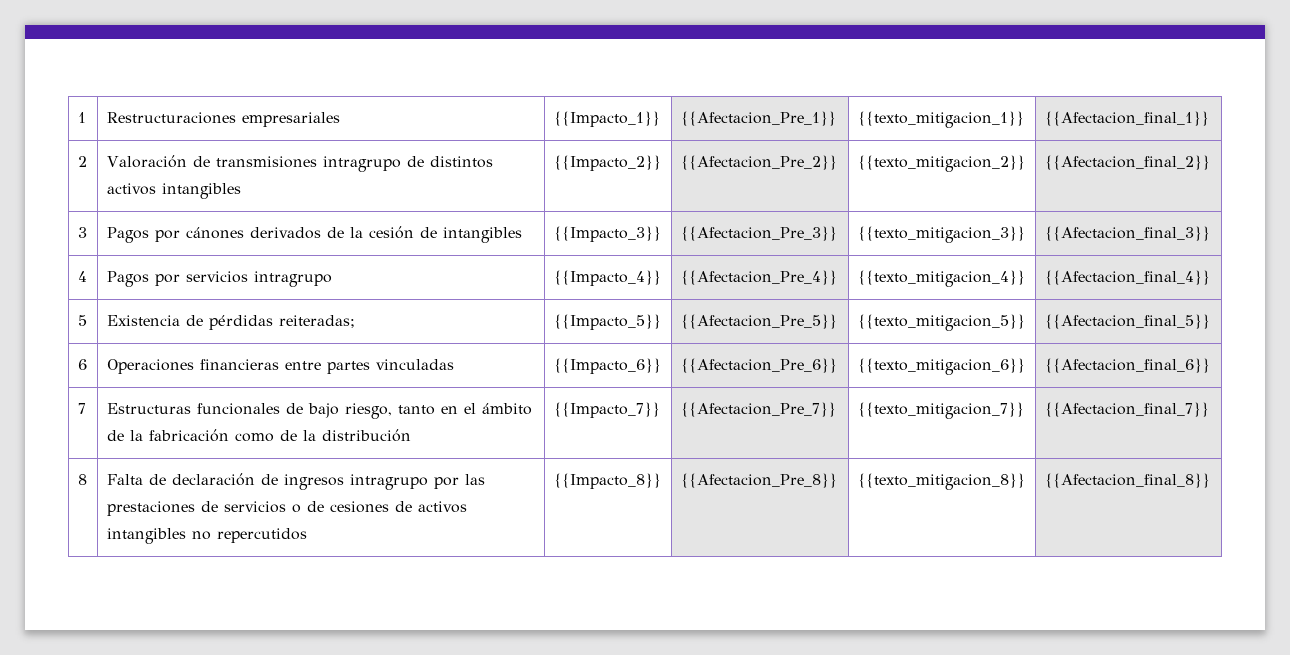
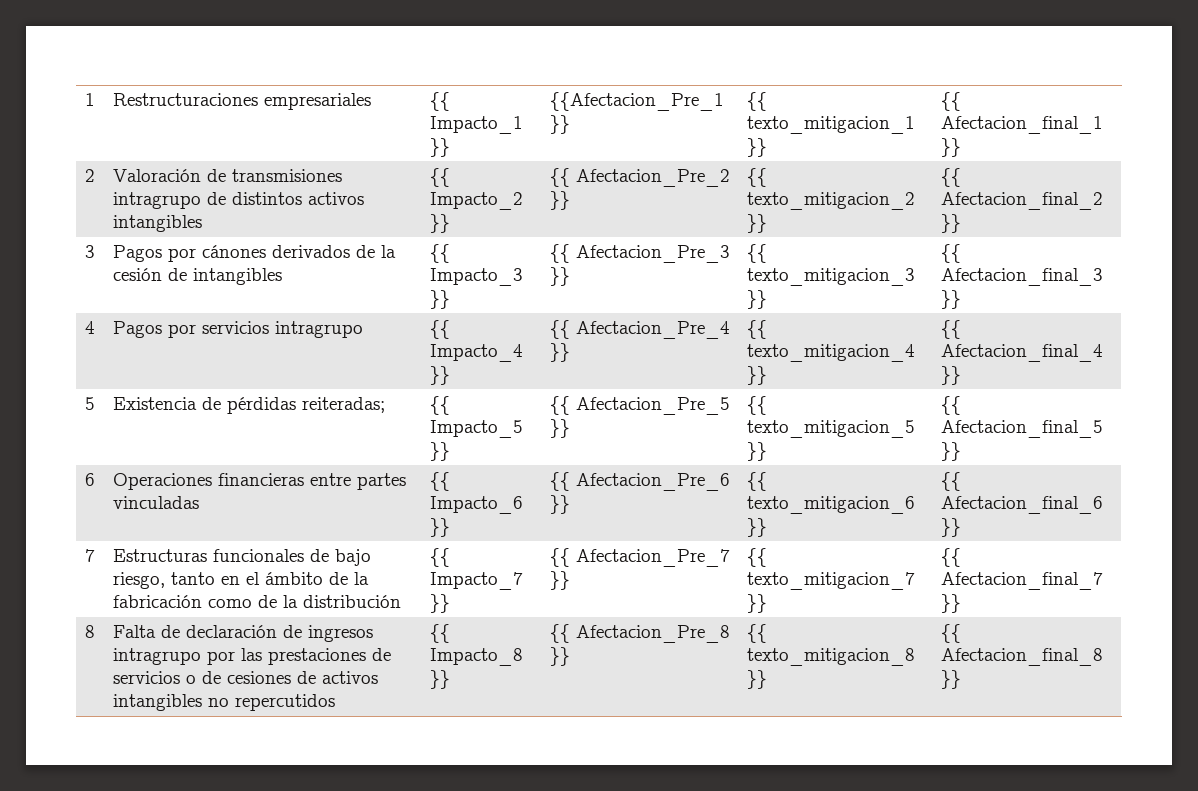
- 1 | Restructuraciones empresariales | {{Impacto_1}} | {{Afectacion_Pre_1}} | {{texto_mitigacion_1}} | {{Afectacion_final_1}}
+ 1 | Restructuraciones empresariales | {{ Impacto_1 }} | {{Afectacion_Pre_1 }} | {{ texto_mitigacion_1 }} | {{ Afectacion_final_1 }}
- 2 | Valoración de transmisiones intragrupo de distintos activos intangibles | {{Impacto_2}} | {{Afectacion_Pre_2}} | {{texto_mitigacion_2}} | {{Afectacion_final_2}}
+ 2 | Valoración de transmisiones intragrupo de distintos activos intangibles | {{ Impacto_2 }} | {{ Afectacion_Pre_2 }} | {{ texto_mitigacion_2 }} | {{ Afectacion_final_2 }}
- 3 | Pagos por cánones derivados de la cesión de intangibles | {{Impacto_3}} | {{Afectacion_Pre_3}} | {{texto_mitigacion_3}} | {{Afectacion_final_3}}
+ 3 | Pagos por cánones derivados de la cesión de intangibles | {{ Impacto_3 }} | {{ Afectacion_Pre_3 }} | {{ texto_mitigacion_3 }} | {{ Afectacion_final_3 }}
- 4 | Pagos por servicios intragrupo | {{Impacto_4}} | {{Afectacion_Pre_4}} | {{texto_mitigacion_4}} | {{Afectacion_final_4}}
+ 4 | Pagos por servicios intragrupo | {{ Impacto_4 }} | {{ Afectacion_Pre_4 }} | {{ texto_mitigacion_4 }} | {{ Afectacion_final_4 }}
- 5 | Existencia de pérdidas reiteradas; | {{Impacto_5}} | {{Afectacion_Pre_5}} | {{texto_mitigacion_5}} | {{Afectacion_final_5}}
+ 5 | Existencia de pérdidas reiteradas; | {{ Impacto_5 }} | {{ Afectacion_Pre_5 }} | {{ texto_mitigacion_5 }} | {{ Afectacion_final_5 }}
- 6 | Operaciones financieras entre partes vinculadas | {{Impacto_6}} | {{Afectacion_Pre_6}} | {{texto_mitigacion_6}} | {{Afectacion_final_6}}
+ 6 | Operaciones financieras entre partes vinculadas | {{ Impacto_6 }} | {{ Afectacion_Pre_6 }} | {{ texto_mitigacion_6 }} | {{ Afectacion_final_6 }}
- 7 | Estructuras funcionales de bajo riesgo, tanto en el ámbito de la fabricación como de la distribución | {{Impacto_7}} | {{Afectacion_Pre_7}} | {{texto_mitigacion_7}} | {{Afectacion_final_7}}
+ 7 | Estructuras funcionales de bajo riesgo, tanto en el ámbito de la fabricación como de la distribución | {{ Impacto_7 }} | {{ Afectacion_Pre_7 }} | {{ texto_mitigacion_7 }} | {{ Afectacion_final_7 }}
- 8 | Falta de declaración de ingresos intragrupo por las prestaciones de servicios o de cesiones de activos intangibles no repercutidos | {{Impacto_8}} | {{Afectacion_Pre_8}} | {{texto_mitigacion_8}} | {{Afectacion_final_8}}
+ 8 | Falta de declaración de ingresos intragrupo por las prestaciones de servicios o de cesiones de activos intangibles no repercutidos | {{ Impacto_8 }} | {{ Afectacion_Pre_8 }} | {{ texto_mitigacion_8 }} | {{ Afectacion_final_8 }}

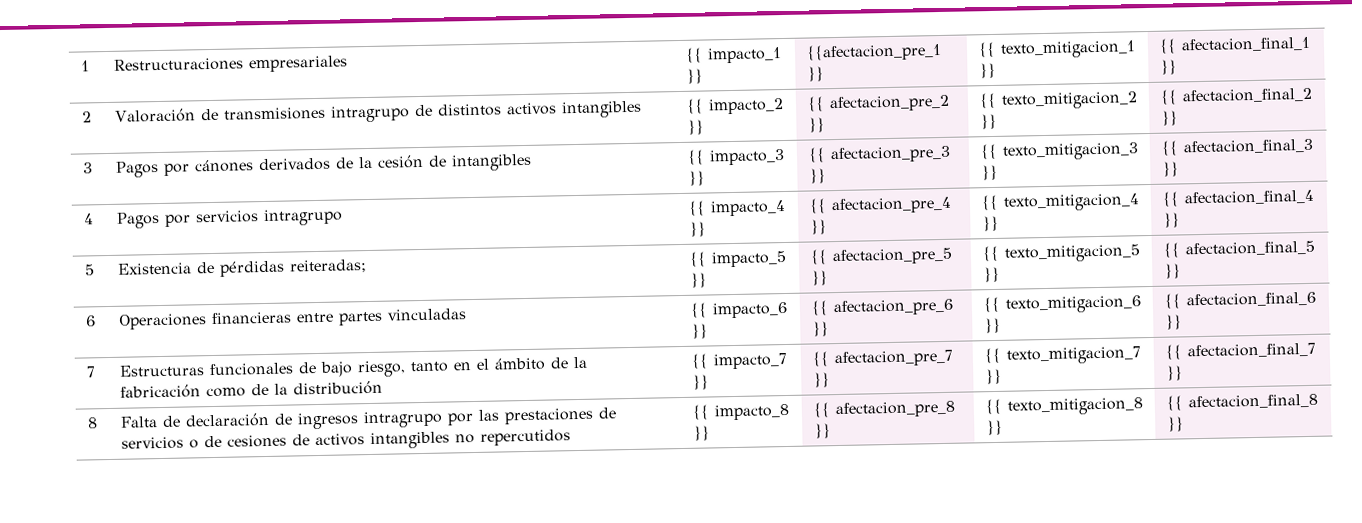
- 1 | Restructuraciones empresariales | {{ Impacto_1 }} | {{Afectacion_Pre_1 }} | {{ texto_mitigacion_1 }} | {{ Afectacion_final_1 }}
+ 1 | Restructuraciones empresariales | {{ impacto_1 }} | {{afectacion_pre_1 }} | {{ texto_mitigacion_1 }} | {{ afectacion_final_1 }}
- 2 | Valoración de transmisiones intragrupo de distintos activos intangibles | {{ Impacto_2 }} | {{ Afectacion_Pre_2 }} | {{ texto_mitigacion_2 }} | {{ Afectacion_final_2 }}
+ 2 | Valoración de transmisiones intragrupo de distintos activos intangibles | {{ impacto_2 }} | {{ afectacion_pre_2 }} | {{ texto_mitigacion_2 }} | {{ afectacion_final_2 }}
- 3 | Pagos por cánones derivados de la cesión de intangibles | {{ Impacto_3 }} | {{ Afectacion_Pre_3 }} | {{ texto_mitigacion_3 }} | {{ Afectacion_final_3 }}
+ 3 | Pagos por cánones derivados de la cesión de intangibles | {{ impacto_3 }} | {{ afectacion_pre_3 }} | {{ texto_mitigacion_3 }} | {{ afectacion_final_3 }}
- 4 | Pagos por servicios intragrupo | {{ Impacto_4 }} | {{ Afectacion_Pre_4 }} | {{ texto_mitigacion_4 }} | {{ Afectacion_final_4 }}
+ 4 | Pagos por servicios intragrupo | {{ impacto_4 }} | {{ afectacion_pre_4 }} | {{ texto_mitigacion_4 }} | {{ afectacion_final_4 }}
- 5 | Existencia de pérdidas reiteradas; | {{ Impacto_5 }} | {{ Afectacion_Pre_5 }} | {{ texto_mitigacion_5 }} | {{ Afectacion_final_5 }}
+ 5 | Existencia de pérdidas reiteradas; | {{ impacto_5 }} | {{ afectacion_pre_5 }} | {{ texto_mitigacion_5 }} | {{ afectacion_final_5 }}
- 6 | Operaciones financieras entre partes vinculadas | {{ Impacto_6 }} | {{ Afectacion_Pre_6 }} | {{ texto_mitigacion_6 }} | {{ Afectacion_final_6 }}
+ 6 | Operaciones financieras entre partes vinculadas | {{ impacto_6 }} | {{ afectacion_pre_6 }} | {{ texto_mitigacion_6 }} | {{ afectacion_final_6 }}
- 7 | Estructuras funcionales de bajo riesgo, tanto en el ámbito de la fabricación como de la distribución | {{ Impacto_7 }} | {{ Afectacion_Pre_7 }} | {{ texto_mitigacion_7 }} | {{ Afectacion_final_7 }}
+ 7 | Estructuras funcionales de bajo riesgo, tanto en el ámbito de la fabricación como de la distribución | {{ impacto_7 }} | {{ afectacion_pre_7 }} | {{ texto_mitigacion_7 }} | {{ afectacion_final_7 }}
- 8 | Falta de declaración de ingresos intragrupo por las prestaciones de servicios o de cesiones de activos intangibles no repercutidos | {{ Impacto_8 }} | {{ Afectacion_Pre_8 }} | {{ texto_mitigacion_8 }} | {{ Afectacion_final_8 }}
+ 8 | Falta de declaración de ingresos intragrupo por las prestaciones de servicios o de cesiones de activos intangibles no repercutidos | {{ impacto_8 }} | {{ afectacion_pre_8 }} | {{ texto_mitigacion_8 }} | {{ afectacion_final_8 }}

